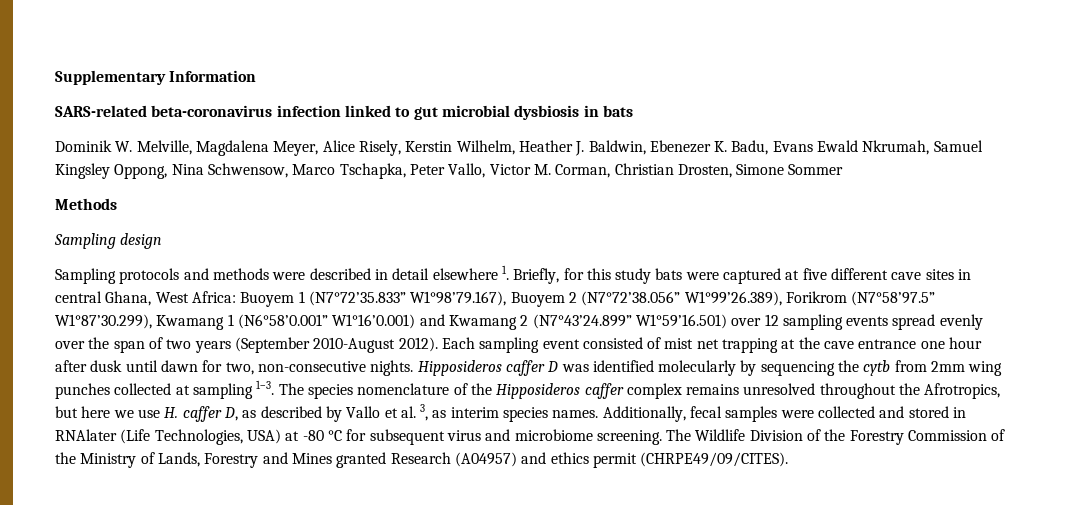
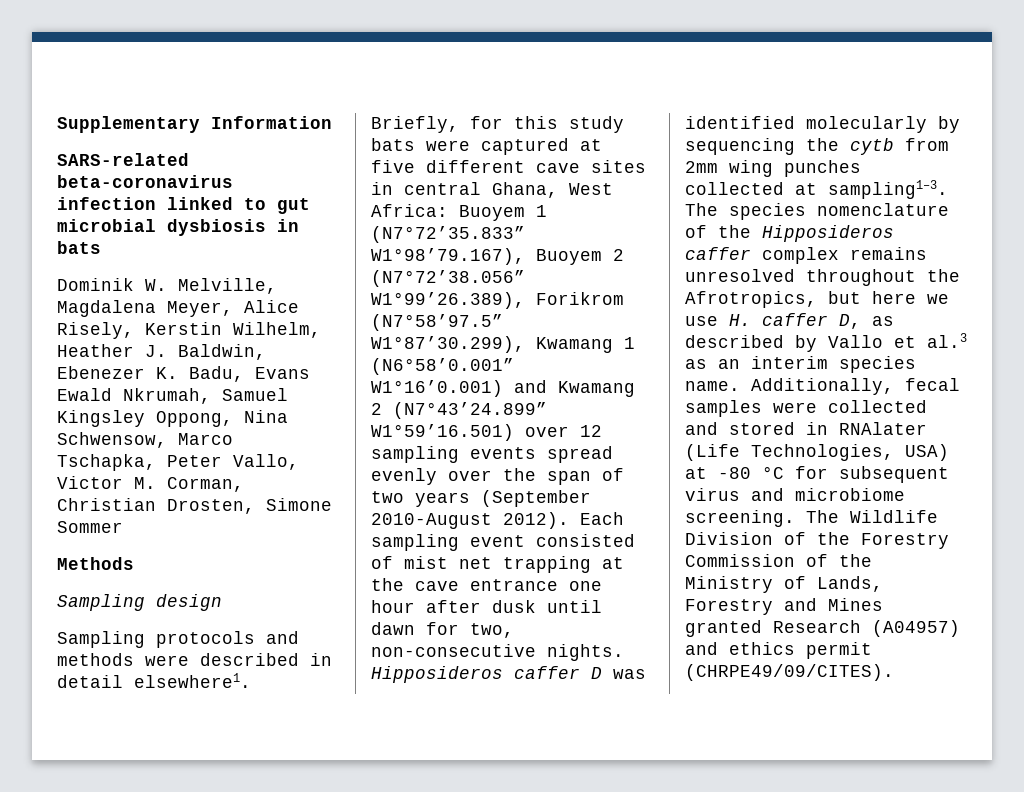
- Sampling protocols and methods were described in detail elsewhere 1. Briefly, for this study bats were captured at five different cave sites in central Ghana, West Africa: Buoyem 1 (N7°72’35.833” W1°98’79.167), Buoyem 2 (N7°72’38.056” W1°99’26.389), Forikrom (N7°58’97.5” W1°87’30.299), Kwamang 1 (N6°58’0.001” W1°16’0.001) and Kwamang 2 (N7°43’24.899” W1°59’16.501) over 12 sampling events spread evenly over the span of two years (September 2010-August 2012).
+ Sampling protocols and methods were described in detail elsewhere1. Briefly, for this study bats were captured at five different cave sites in central Ghana, West Africa: Buoyem 1 (N7°72’35.833” W1°98’79.167), Buoyem 2 (N7°72’38.056” W1°99’26.389), Forikrom (N7°58’97.5” W1°87’30.299), Kwamang 1 (N6°58’0.001” W1°16’0.001) and Kwamang 2 (N7°43’24.899” W1°59’16.501) over 12 sampling events spread evenly over the span of two years (September 2010-August 2012).
- Hipposideros caffer D was identified molecularly by sequencing the cytb from 2mm wing punches collected at sampling 1–3.
+ Hipposideros caffer D was identified molecularly by sequencing the cytb from 2mm wing punches collected at sampling1–3.
- The species nomenclature of the Hipposideros caffer complex remains unresolved throughout the Afrotropics, but here we use H. caffer D, as described by Vallo et al. 3, as interim species names.
+ The species nomenclature of the Hipposideros caffer complex remains unresolved throughout the Afrotropics, but here we use H. caffer D, as described by Vallo et al.3 as an interim species name.

